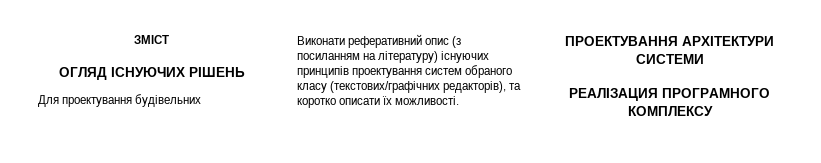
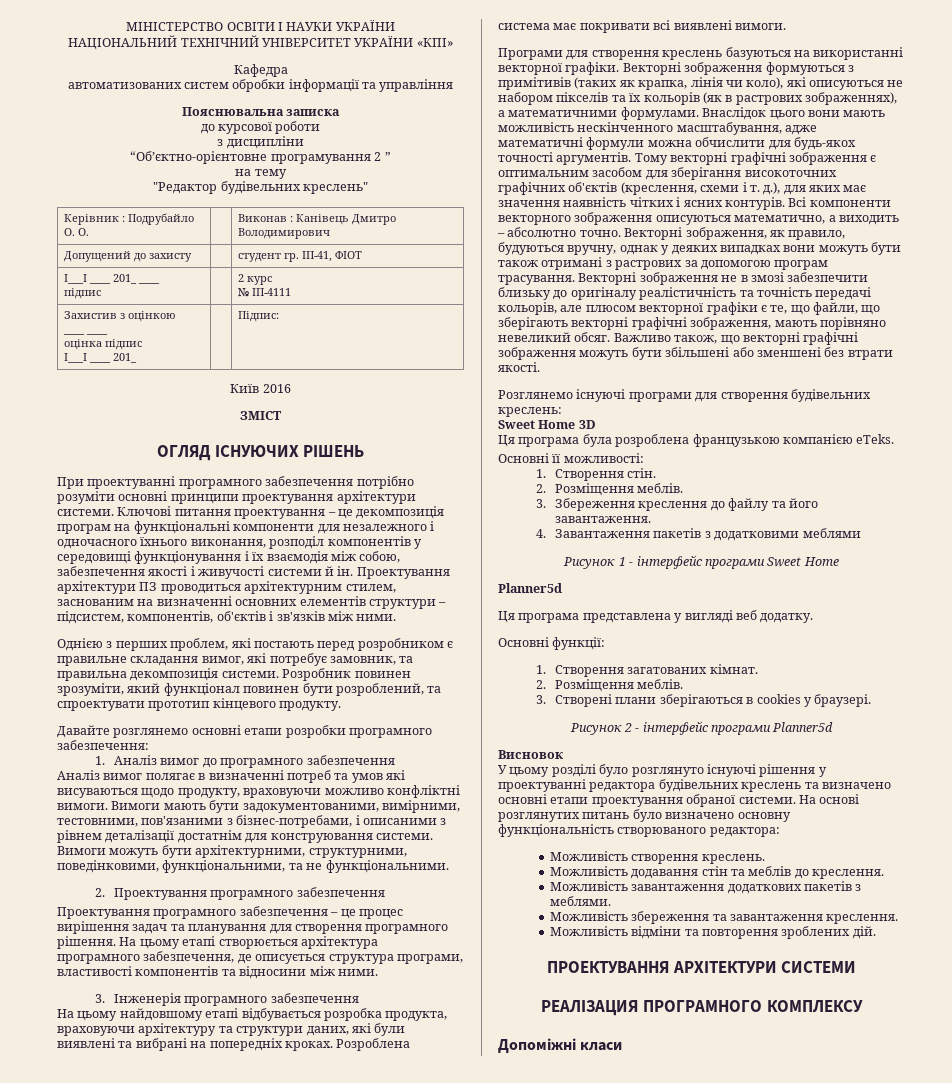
+ МІНІСТЕРСТВО ОСВІТИ І НАУКИ УКРАЇНИ
+ НАЦІОНАЛЬНИЙ ТЕХНІЧНИЙ УНІВЕРСИТЕТ УКРАЇНИ «КПІ»
+ Кафедра
+ автоматизованих систем обробки інформації та управління
+ Пояснювальна записка
+ до курсової роботи
+ з дисципліни
+ “Об’єктно-орієнтовне програмування 2 ”
+ на тему
+ "Редактор будівельних креслень"
+ Керівник : Подрубайло О. О. | | Виконав : Канівець Дмитро Володимирович
+ Допущений до захисту | | студент гр. ІП-41, ФІОТ
+ І___І ____ 201_ ____
+ підпис | | 2 курс
+ № IП-4111
+ Захистив з оцінкою
+ ____ ____
+ оцінка підпис
+ І___І ____ 201_ | | Підпис:
+ Київ 2016
  ЗМІСТ
  ОГЛЯД ІСНУЮЧИХ РІШЕНЬ
- Для проектування будівельних
- Виконати реферативний опис (з посиланням на літературу) існуючих принципів проектування систем обраного класу (текстових/графічних редакторів), та коротко описати їх можливості.
+ При проектуванні програмного забезпечення потрібно розуміти основні принципи проектування архітектури системи. Ключові питання проектування – це декомпозиція програм на функціональні компоненти для незалежного і одночасного їхнього виконання, розподіл компонентів у середовищі функціонування і їх взаємодія між собою, забезпечення якості і живучості системи й ін. Проектування архітектури ПЗ проводиться архітектурним стилем, заснованим на визначенні основних елементів структури – підсистем, компонентів, об'єктів і зв'язків між ними.
+ Однією з перших проблем, які постають перед розробником є правильне складання вимог, які потребує замовник, та правильна декомпозиція системи. Розробник повинен зрозуміти, який функціонал повинен бути розроблений, та спроектувати прототип кінцевого продукту.
+ Давайте розглянемо основні етапи розробки програмного забезпечення:
+ 1. Аналіз вимог до програмного забезпечення
+ Аналіз вимог полягає в визначенні потреб та умов які висуваються щодо продукту, враховуючи можливо конфліктні вимоги. Вимоги мають бути задокументованими, вимірними, тестовними, пов'язаними з бізнес-потребами, і описаними з рівнем деталізації достатнім для конструювання системи. Вимоги можуть бути архітектурними, структурними, поведінковими, функціональними, та не функціональними.
+ 2. Проектування програмного забезпечення
+ Проектування програмного забезпечення – це процес вирішення задач та планування для створення програмного рішення. На цьому етапі створюється архітектура програмного забезпечення, де описується структура програми, властивості компонентів та відносини між ними.
+ 3. Інженерія програмного забезпечення
+ На цьому найдовшому етапі відбувається розробка продукта, враховуючи архітектуру та структури даних, які були виявлені та вибрані на попередніх кроках. Розроблена система має покривати всі виявлені вимоги.
+ Програми для створення креслень базуються на використанні векторної графіки. Векторні зображення формуються з примітивів (таких як крапка, лінія чи коло), які описуються не набором пікселів та їх кольорів (як в растрових зображеннях), а математичними формулами. Внаслідок цього вони мають можливість нескінченного масштабування, адже математичні формули можна обчислити для будь-якох точності аргументів. Тому векторні графічні зображення є оптимальним засобом для зберігання високоточних графічних об'єктів (креслення, схеми і т. д.), для яких має значення наявність чітких і ясних контурів. Всі компоненти векторного зображення описуються математично, а виходить – абсолютно точно. Векторні зображення, як правило, будуються вручну, однак у деяких випадках вони можуть бути також отримані з растрових за допомогою програм трасування. Векторні зображення не в змозі забезпечити близьку до оригіналу реалістичність та точність передачі кольорів, але плюсом векторної графіки є те, що файли, що зберігають векторні графічні зображення, мають порівняно невеликий обсяг. Важливо також, що векторні графічні зображення можуть бути збільшені або зменшені без втрати якості.
+ Розглянемо існуючі програми для створення будівельних креслень:
+ Sweet Home 3D
+ Ця програма була розроблена французькою компанією eTeks.
+ Основні її можливості:
+ 1. Створення стін.
+ 2. Розміщення меблів.
+ 3. Збереження креслення до файлу та його завантаження.
+ 4. Завантаження пакетів з додатковими меблями
+ Рисунок 1 - інтерфейс програми Sweet Home
+ Planner5d
+ Ця програма представлена у вигляді веб додатку.
+ Основні функції:
+ 1. Створення загатованих кімнат.
+ 2. Розміщення меблів.
+ 3. Створені плани зберігаються в cookies у браузері.
+ Рисунок 2 - інтерфейс програми Planner5d
+ Висновок
+ У цьому розділі було розглянуто існуючі рішення у проектуванні редактора будівельних креслень та визначено основні етапи проектування обраної системи. На основі розглянутих питань було визначено основну функціональність створюваного редактора:
+ Можливість створення креслень.
+ Можливість додавання стін та меблів до креслення.
+ Можливість завантаження додаткових пакетів з меблями.
+ Можливість збереження та завантаження креслення.
+ Можливість відміни та повторення зроблених дій.
+ Допоміжні класи

